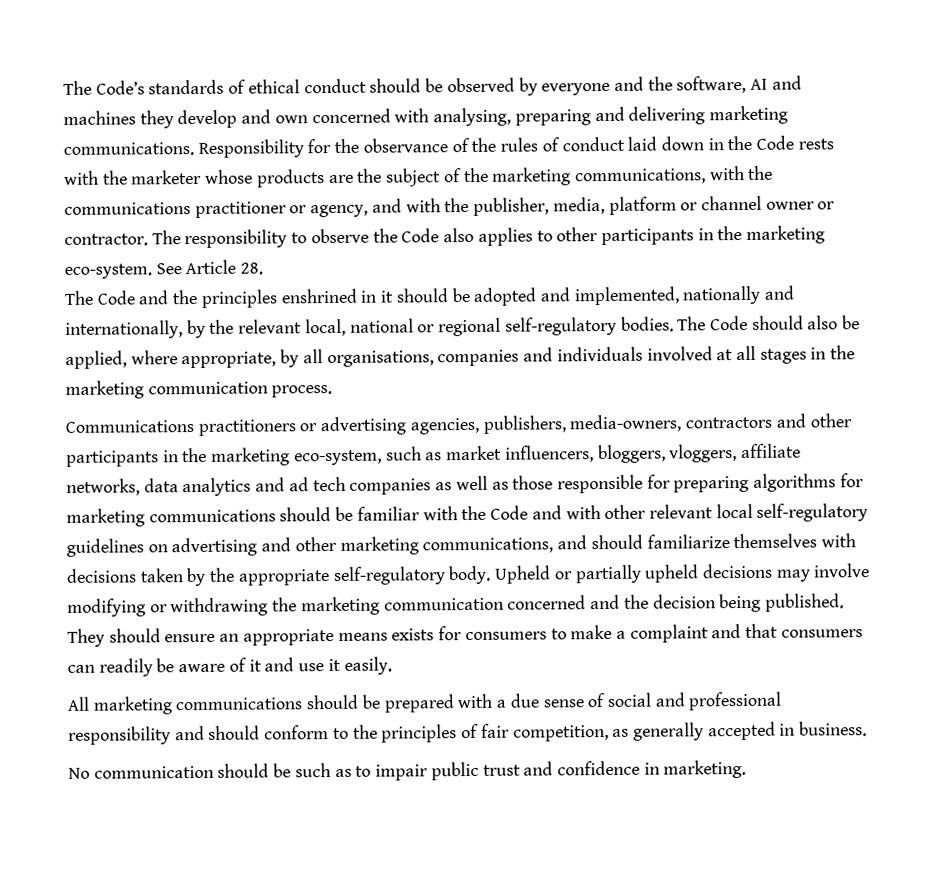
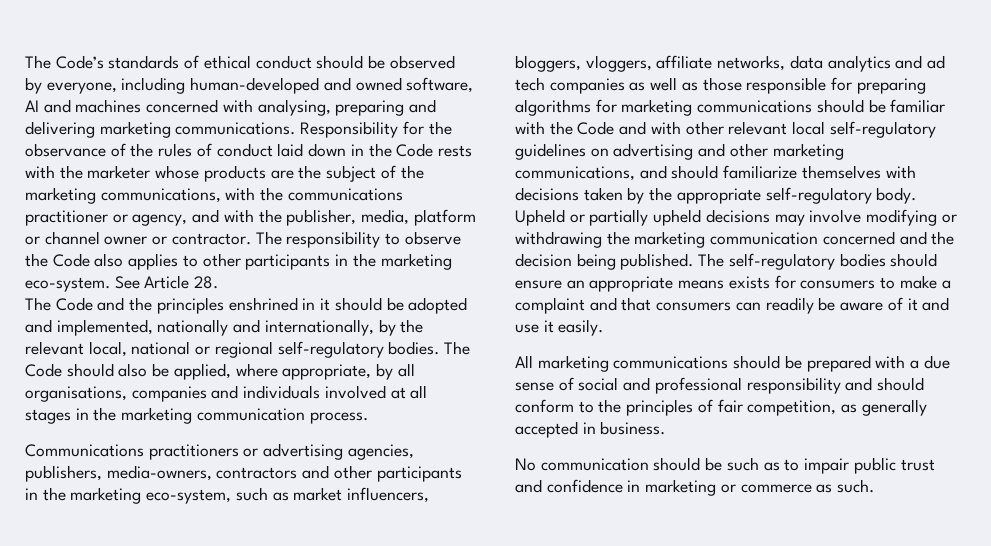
- The Code’s standards of ethical conduct should be observed by everyone and the software, AI and machines they develop and own concerned with analysing, preparing and delivering marketing communications.
+ The Code’s standards of ethical conduct should be observed by everyone, including human-developed and owned software, AI and machines concerned with analysing, preparing and delivering marketing communications.
- They should ensure an appropriate means exists for consumers to make a complaint and that consumers can readily be aware of it and use it easily.
+ The self-regulatory bodies should ensure an appropriate means exists for consumers to make a complaint and that consumers can readily be aware of it and use it easily.
- No communication should be such as to impair public trust and confidence in marketing.
+ No communication should be such as to impair public trust and confidence in marketing or commerce as such.

